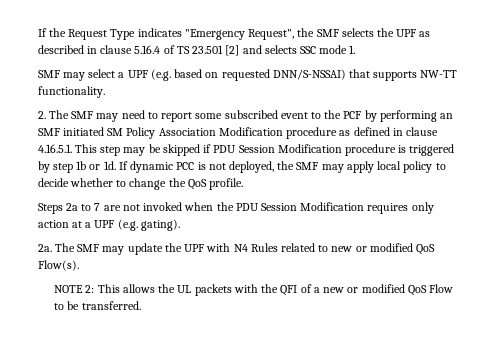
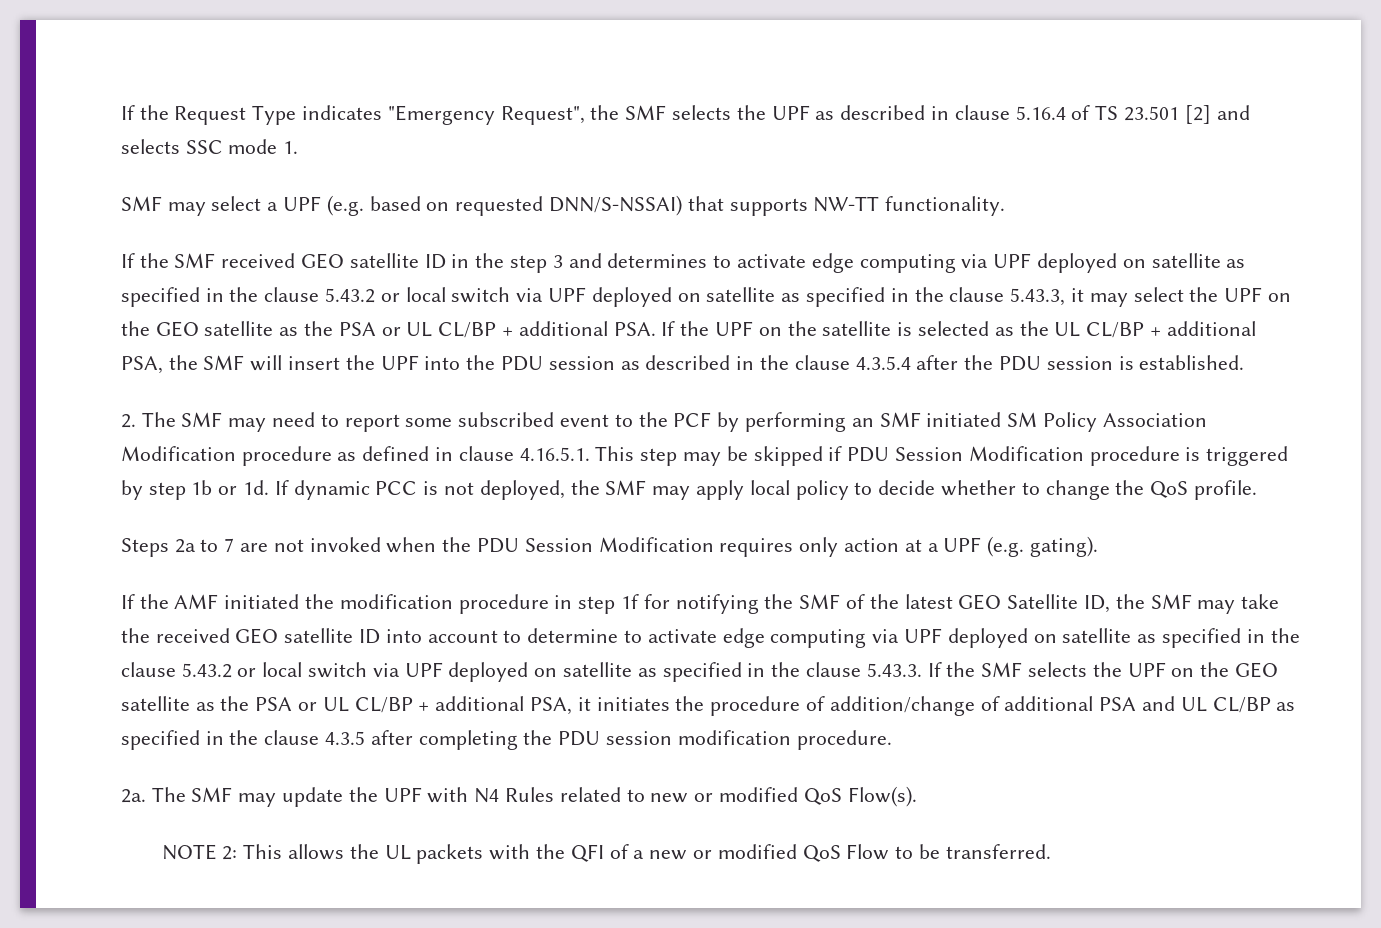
+ If the SMF received GEO satellite ID in the step 3 and determines to activate edge computing via UPF deployed on satellite as specified in the clause 5.43.2 or local switch via UPF deployed on satellite as specified in the clause 5.43.3, it may select the UPF on the GEO satellite as the PSA or UL CL/BP + additional PSA. If the UPF on the satellite is selected as the UL CL/BP + additional PSA, the SMF will insert the UPF into the PDU session as described in the clause 4.3.5.4 after the PDU session is established.
+ If the AMF initiated the modification procedure in step 1f for notifying the SMF of the latest GEO Satellite ID, the SMF may take the received GEO satellite ID into account to determine to activate edge computing via UPF deployed on satellite as specified in the clause 5.43.2 or local switch via UPF deployed on satellite as specified in the clause 5.43.3. If the SMF selects the UPF on the GEO satellite as the PSA or UL CL/BP + additional PSA, it initiates the procedure of addition/change of additional PSA and UL CL/BP as specified in the clause 4.3.5 after completing the PDU session modification procedure.

